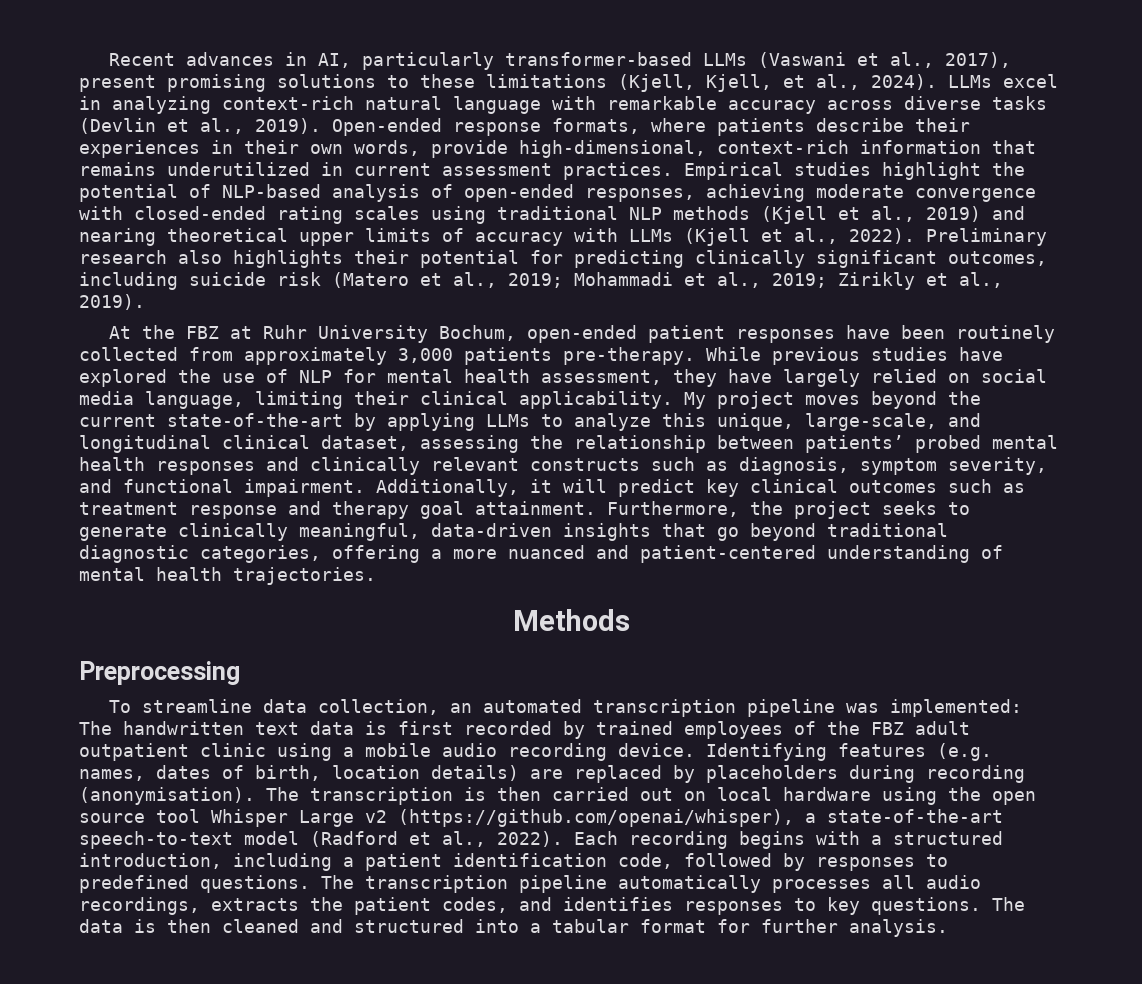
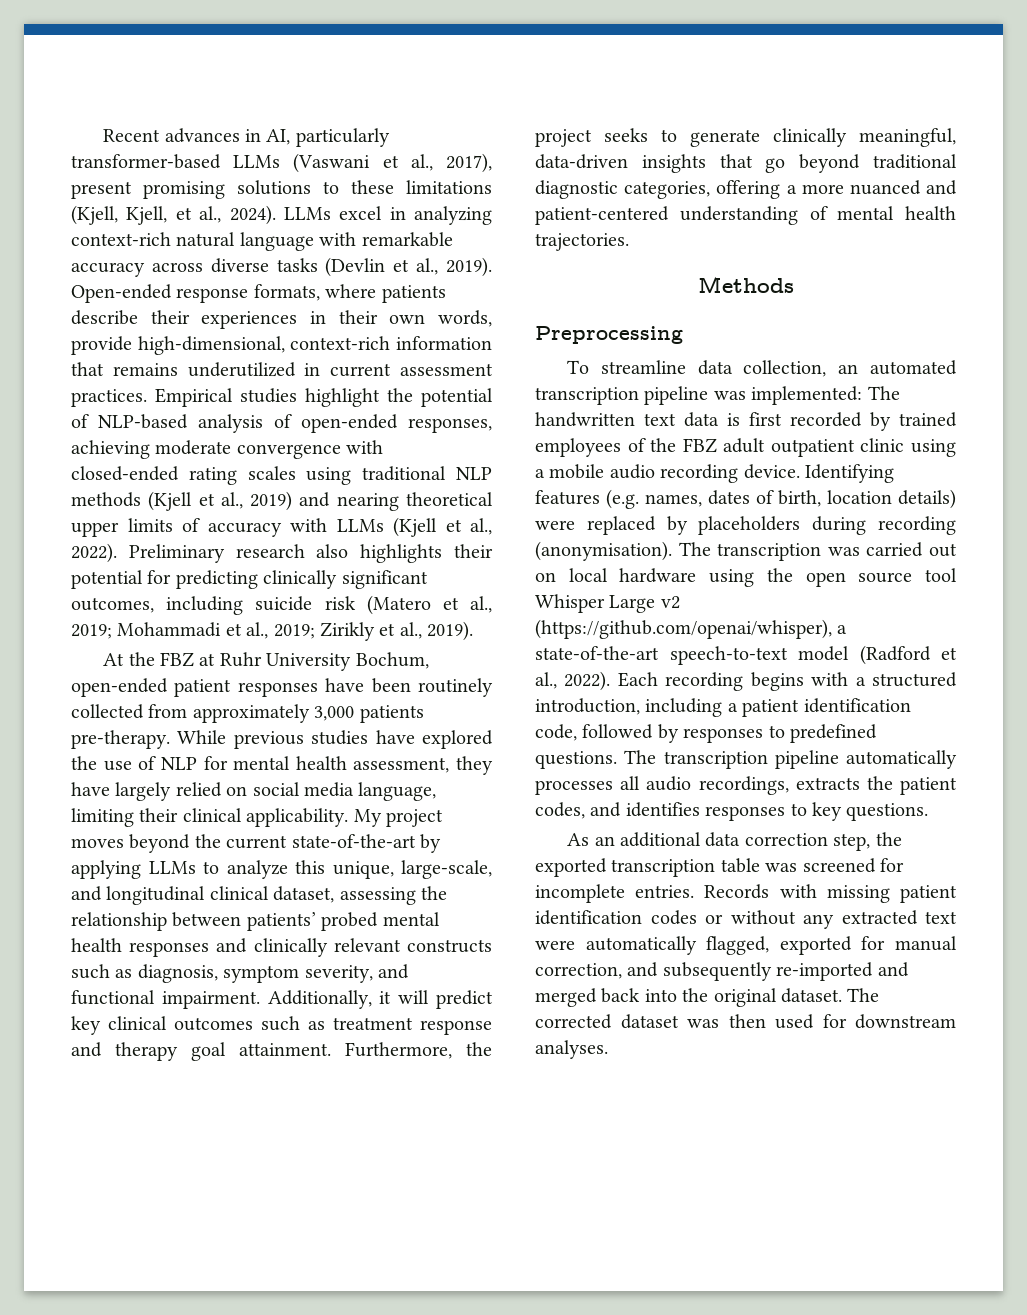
- Identifying features (e.g. names, dates of birth, location details) are replaced by placeholders during recording (anonymisation).
+ Identifying features (e.g. names, dates of birth, location details) were replaced by placeholders during recording (anonymisation).
- The transcription is then carried out on local hardware using the open source tool Whisper Large v2 (https://github.com/openai/whisper), a state-of-the-art speech-to-text model (Radford et al., 2022).
+ The transcription was carried out on local hardware using the open source tool Whisper Large v2 (https://github.com/openai/whisper), a state-of-the-art speech-to-text model (Radford et al., 2022).
- The transcription pipeline automatically processes all audio recordings, extracts the patient codes, and identifies responses to key questions. The data is then cleaned and structured into a tabular format for further analysis.
+ The transcription pipeline automatically processes all audio recordings, extracts the patient codes, and identifies responses to key questions.
+ As an additional data correction step, the exported transcription table was screened for incomplete entries. Records with missing patient identification codes or without any extracted text were automatically flagged, exported for manual correction, and subsequently re-imported and merged back into the original dataset. The corrected dataset was then used for downstream analyses.

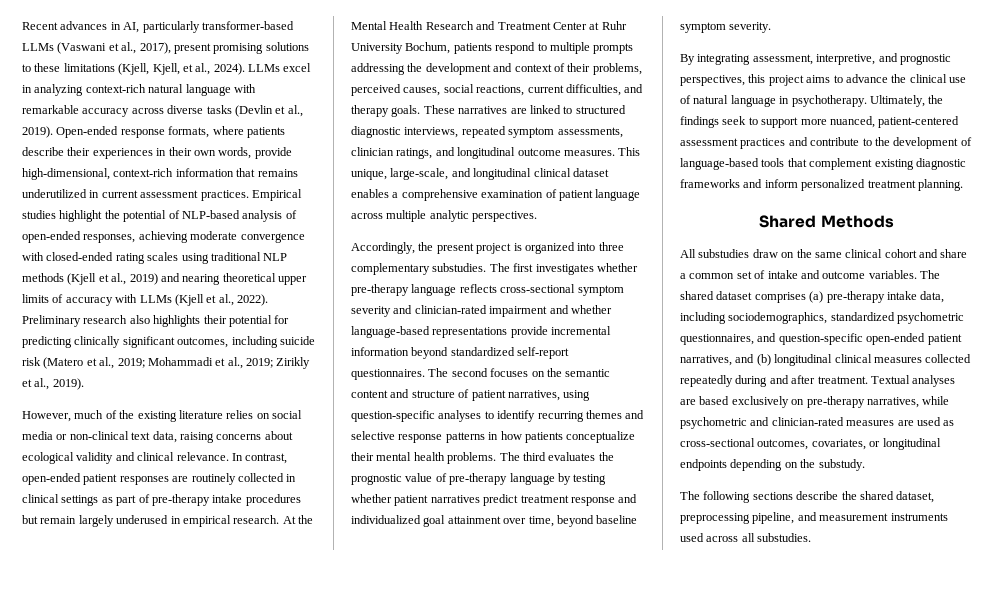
- At the FBZ at Ruhr University Bochum, open-ended patient responses have been routinely collected from approximately 3,000 patients pre-therapy. While previous studies have explored the use of NLP for mental health assessment, they have largely relied on social media language, limiting their clinical applicability. My project moves beyond the current state-of-the-art by applying LLMs to analyze this unique, large-scale, and longitudinal clinical dataset, assessing the relationship between patients’ probed mental health responses and clinically relevant constructs such as diagnosis, symptom severity, and functional impairment. Additionally, it will predict key clinical outcomes such as treatment response and therapy goal attainment. Furthermore, the project seeks to generate clinically meaningful, data-driven insights that go beyond traditional diagnostic categories, offering a more nuanced and patient-centered understanding of mental health trajectories.
- Methods
- Preprocessing
- To streamline data collection, an automated transcription pipeline was implemented: The handwritten text data is first recorded by trained employees of the FBZ adult outpatient clinic using a mobile audio recording device. Identifying features (e.g. names, dates of birth, location details) were replaced by placeholders during recording (anonymisation). The transcription was carried out on local hardware using the open source tool Whisper Large v2 (https://github.com/openai/whisper), a state-of-the-art speech-to-text model (Radford et al., 2022). Each recording begins with a structured introduction, including a patient identification code, followed by responses to predefined questions. The transcription pipeline automatically processes all audio recordings, extracts the patient codes, and identifies responses to key questions.
- As an additional data correction step, the exported transcription table was screened for incomplete entries. Records with missing patient identification codes or without any extracted text were automatically flagged, exported for manual correction, and subsequently re-imported and merged back into the original dataset. The corrected dataset was then used for downstream analyses.
+ However, much of the existing literature relies on social media or non-clinical text data, raising concerns about ecological validity and clinical relevance. In contrast, open-ended patient responses are routinely collected in clinical settings as part of pre-therapy intake procedures but remain largely underused in empirical research. At the Mental Health Research and Treatment Center at Ruhr University Bochum, patients respond to multiple prompts addressing the development and context of their problems, perceived causes, social reactions, current difficulties, and therapy goals. These narratives are linked to structured diagnostic interviews, repeated symptom assessments, clinician ratings, and longitudinal outcome measures. This unique, large-scale, and longitudinal clinical dataset enables a comprehensive examination of patient language across multiple analytic perspectives.
+ Accordingly, the present project is organized into three complementary substudies. The first investigates whether pre-therapy language reflects cross-sectional symptom severity and clinician-rated impairment and whether language-based representations provide incremental information beyond standardized self-report questionnaires. The second focuses on the semantic content and structure of patient narratives, using question-specific analyses to identify recurring themes and selective response patterns in how patients conceptualize their mental health problems. The third evaluates the prognostic value of pre-therapy language by testing whether patient narratives predict treatment response and individualized goal attainment over time, beyond baseline symptom severity.
+ By integrating assessment, interpretive, and prognostic perspectives, this project aims to advance the clinical use of natural language in psychotherapy. Ultimately, the findings seek to support more nuanced, patient-centered assessment practices and contribute to the development of language-based tools that complement existing diagnostic frameworks and inform personalized treatment planning.
+ Shared Methods
+ All substudies draw on the same clinical cohort and share a common set of intake and outcome variables. The shared dataset comprises (a) pre-therapy intake data, including sociodemographics, standardized psychometric questionnaires, and question-specific open-ended patient narratives, and (b) longitudinal clinical measures collected repeatedly during and after treatment. Textual analyses are based exclusively on pre-therapy narratives, while psychometric and clinician-rated measures are used as cross-sectional outcomes, covariates, or longitudinal endpoints depending on the substudy.
+ The following sections describe the shared dataset, preprocessing pipeline, and measurement instruments used across all substudies.

